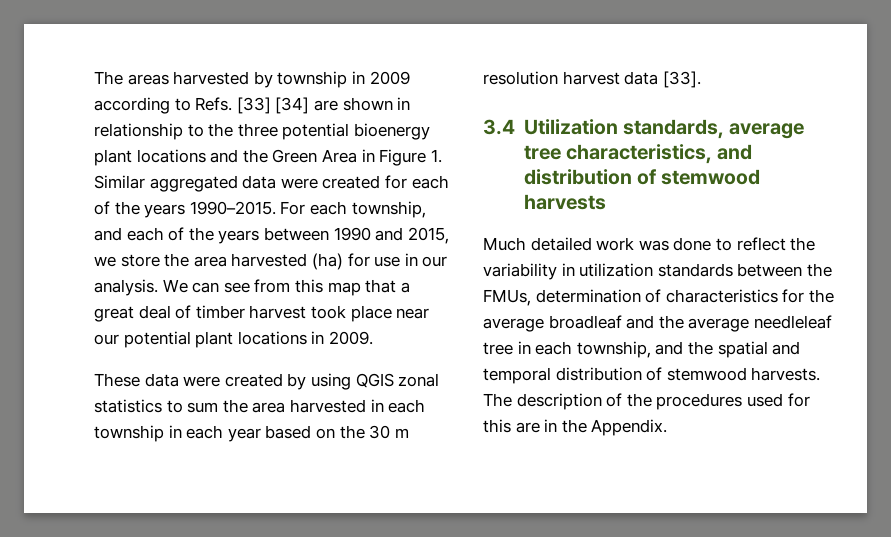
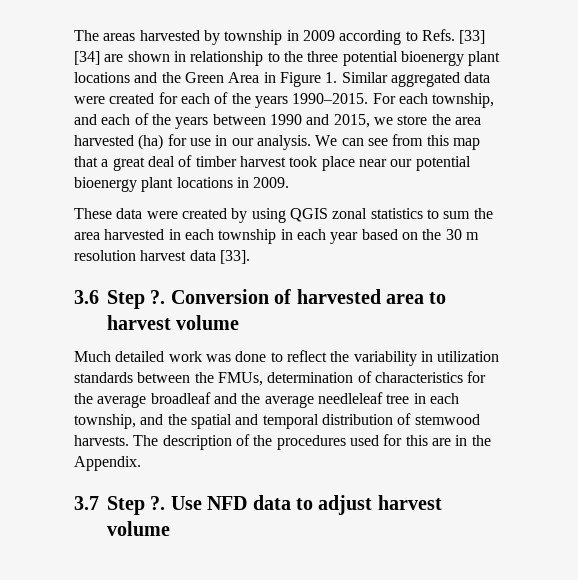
- We can see from this map that a great deal of timber harvest took place near our potential plant locations in 2009.
+ We can see from this map that a great deal of timber harvest took place near our potential bioenergy plant locations in 2009.
- 3.4 Utilization standards, average tree characteristics, and distribution of stemwood harvests
+ 3.6 Step ?. Conversion of harvested area to harvest volume
+ 3.7 Step ?. Use NFD data to adjust harvest volume

